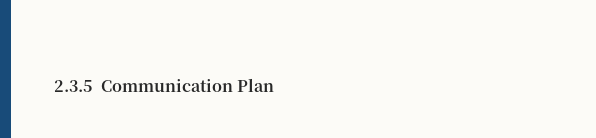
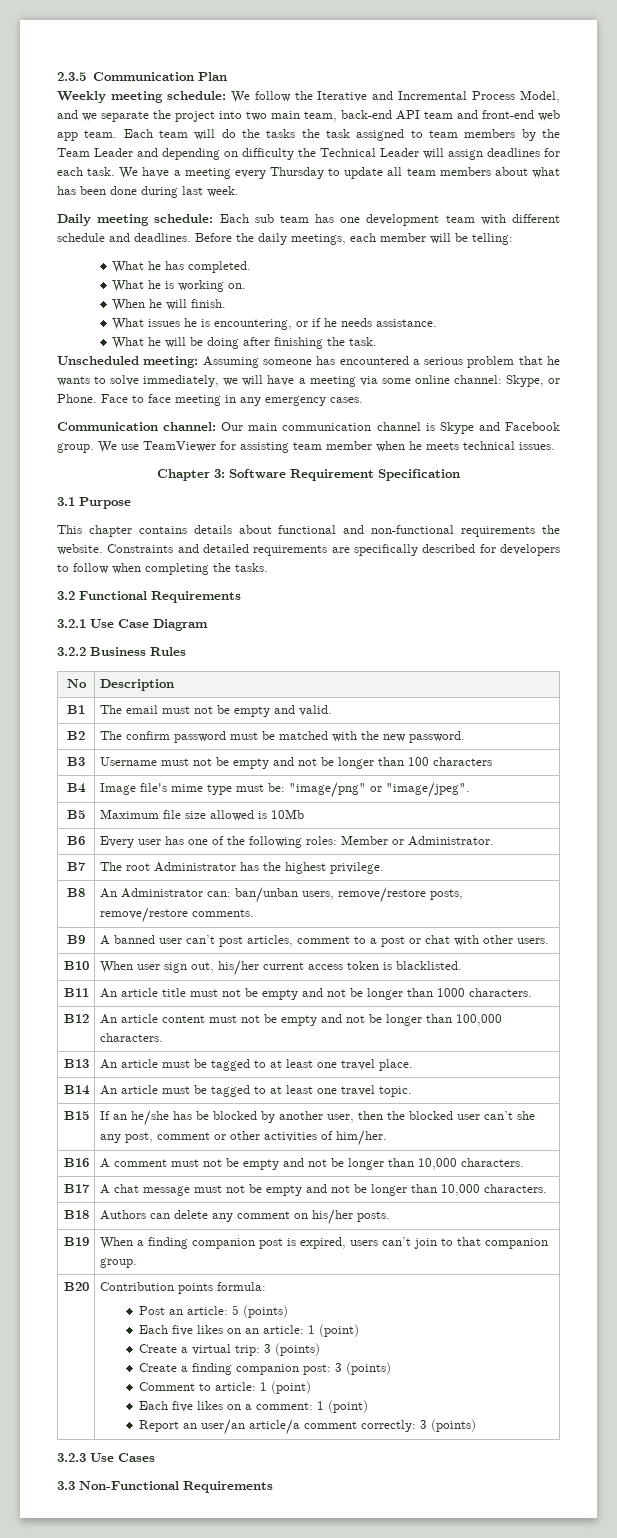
+ Weekly meeting schedule: We follow the Iterative and Incremental Process Model, and we separate the project into two main team, back-end API team and front-end web app team. Each team will do the tasks the task assigned to team members by the Team Leader and depending on difficulty the Technical Leader will assign deadlines for each task. We have a meeting every Thursday to update all team members about what has been done during last week.
+ Daily meeting schedule: Each sub team has one development team with different schedule and deadlines. Before the daily meetings, each member will be telling:
+ What he has completed.
+ What he is working on.
+ When he will finish.
+ What issues he is encountering, or if he needs assistance.
+ What he will be doing after finishing the task.
+ Unscheduled meeting: Assuming someone has encountered a serious problem that he wants to solve immediately, we will have a meeting via some online channel: Skype, or Phone. Face to face meeting in any emergency cases.
+ Communication channel: Our main communication channel is Skype and Facebook group. We use TeamViewer for assisting team member when he meets technical issues.
+ Chapter 3: Software Requirement Specification
+ 3.1 Purpose
+ This chapter contains details about functional and non-functional requirements the website. Constraints and detailed requirements are specifically described for developers to follow when completing the tasks.
+ 3.2 Functional Requirements
+ 3.2.1 Use Case Diagram
+ 3.2.2 Business Rules
+ No | Description
+ B1 | The email must not be empty and valid.
+ B2 | The confirm password must be matched with the new password.
+ B3 | Username must not be empty and not be longer than 100 characters
+ B4 | Image file's mime type must be: "image/png" or "image/jpeg".
+ B5 | Maximum file size allowed is 10Mb
+ B6 | Every user has one of the following roles: Member or Administrator.
+ B7 | The root Administrator has the highest privilege.
+ B8 | An Administrator can: ban/unban users, remove/restore posts, remove/restore comments.
+ B9 | A banned user can’t post articles, comment to a post or chat with other users.
+ B10 | When user sign out, his/her current access token is blacklisted.
+ B11 | An article title must not be empty and not be longer than 1000 characters.
+ B12 | An article content must not be empty and not be longer than 100,000 characters.
+ B13 | An article must be tagged to at least one travel place.
+ B14 | An article must be tagged to at least one travel topic.
+ B15 | If an he/she has be blocked by another user, then the blocked user can’t she any post, comment or other activities of him/her.
+ B16 | A comment must not be empty and not be longer than 10,000 characters.
+ B17 | A chat message must not be empty and not be longer than 10,000 characters.
+ B18 | Authors can delete any comment on his/her posts.
+ B19 | When a finding companion post is expired, users can’t join to that companion group.
+ B20 | Contribution points formula:
+ Post an article: 5 (points)
+ Each five likes on an article: 1 (point)
+ Create a virtual trip: 3 (points)
+ Create a finding companion post: 3 (points)
+ Comment to article: 1 (point)
+ Each five likes on a comment: 1 (point)
+ Report an user/an article/a comment correctly: 3 (points)
+ 3.2.3 Use Cases
+ 3.3 Non-Functional Requirements

